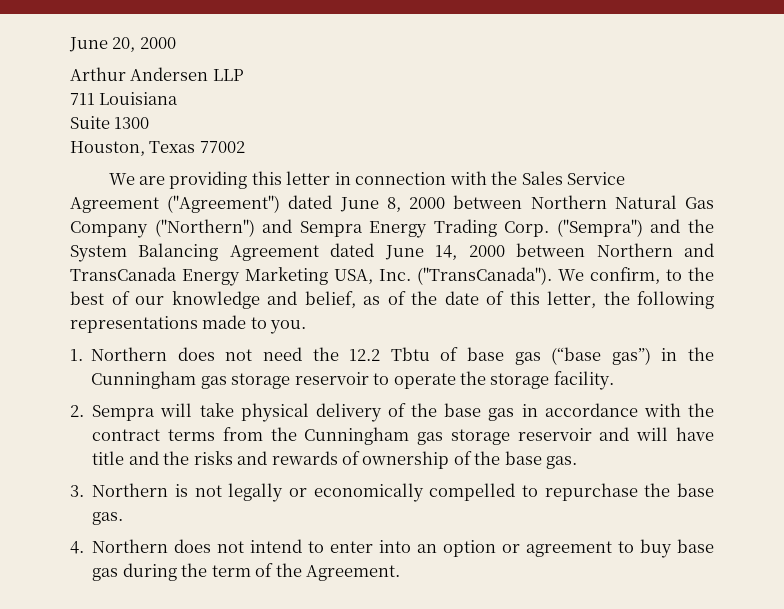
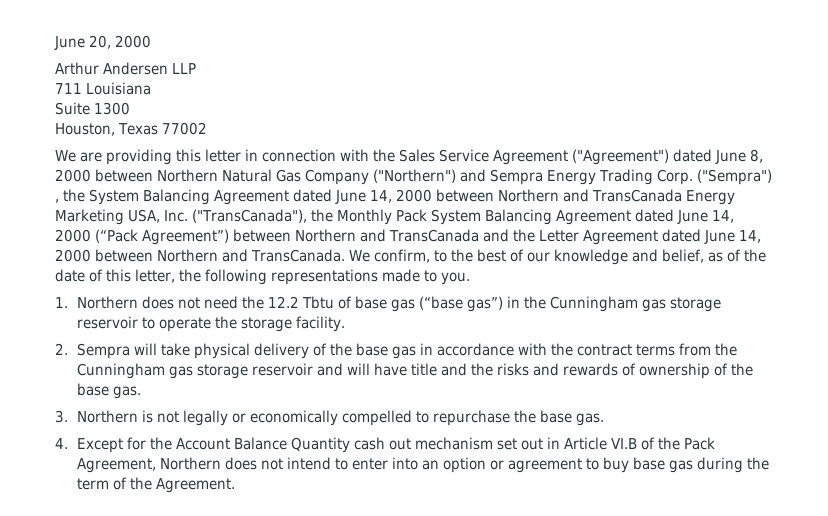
- ("Sempra") and the System Balancing Agreement dated June 14, 2000 between Northern and TransCanada Energy Marketing USA, Inc. ("TransCanada").
+ ("Sempra") , the System Balancing Agreement dated June 14, 2000 between Northern and TransCanada Energy Marketing USA, Inc. ("TransCanada"), the Monthly Pack System Balancing Agreement dated June 14, 2000 (“Pack Agreement”) between Northern and TransCanada and the Letter Agreement dated June 14, 2000 between Northern and TransCanada.
- 4. Northern does not intend to enter into an option or agreement to buy base gas during the term of the Agreement.
+ 4. Except for the Account Balance Quantity cash out mechanism set out in Article VI.B of the Pack Agreement, Northern does not intend to enter into an option or agreement to buy base gas during the term of the Agreement.

